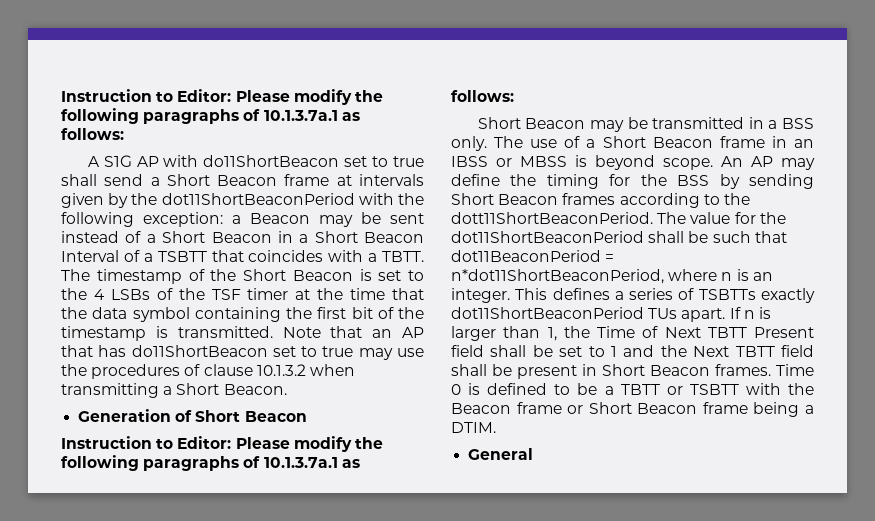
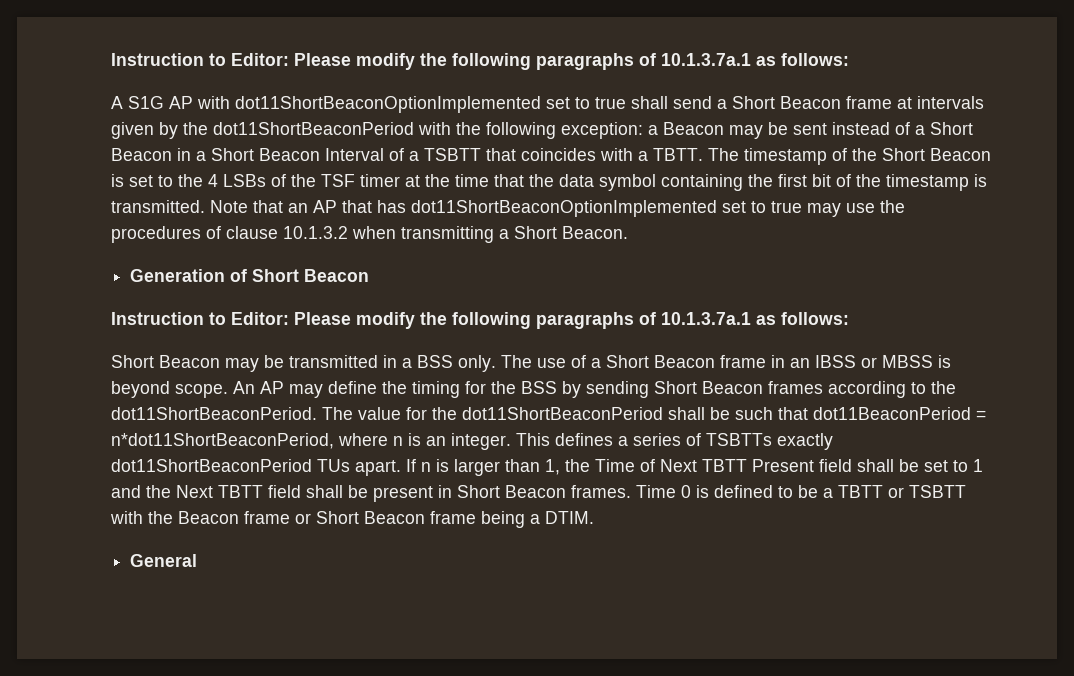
- A S1G AP with do11ShortBeacon set to true shall send a Short Beacon frame at intervals given by the dot11ShortBeaconPeriod with the following exception: a Beacon may be sent instead of a Short Beacon in a Short Beacon Interval of a TSBTT that coincides with a TBTT.
+ A S1G AP with dot11ShortBeaconOptionImplemented set to true shall send a Short Beacon frame at intervals given by the dot11ShortBeaconPeriod with the following exception: a Beacon may be sent instead of a Short Beacon in a Short Beacon Interval of a TSBTT that coincides with a TBTT.
- Note that an AP that has do11ShortBeacon set to true may use the procedures of clause 10.1.3.2 when transmitting a Short Beacon.
+ Note that an AP that has dot11ShortBeaconOptionImplemented set to true may use the procedures of clause 10.1.3.2 when transmitting a Short Beacon.
- An AP may define the timing for the BSS by sending Short Beacon frames according to the dott11ShortBeaconPeriod.
+ An AP may define the timing for the BSS by sending Short Beacon frames according to the dot11ShortBeaconPeriod.

